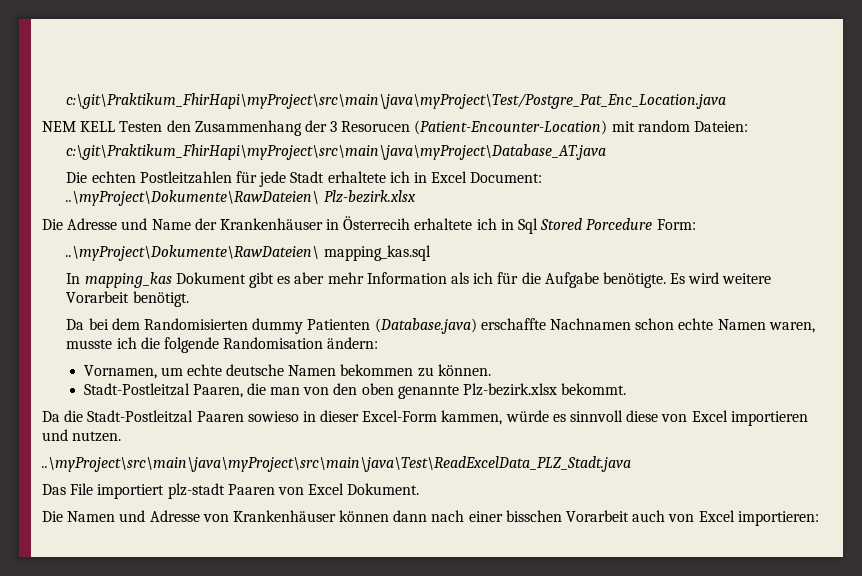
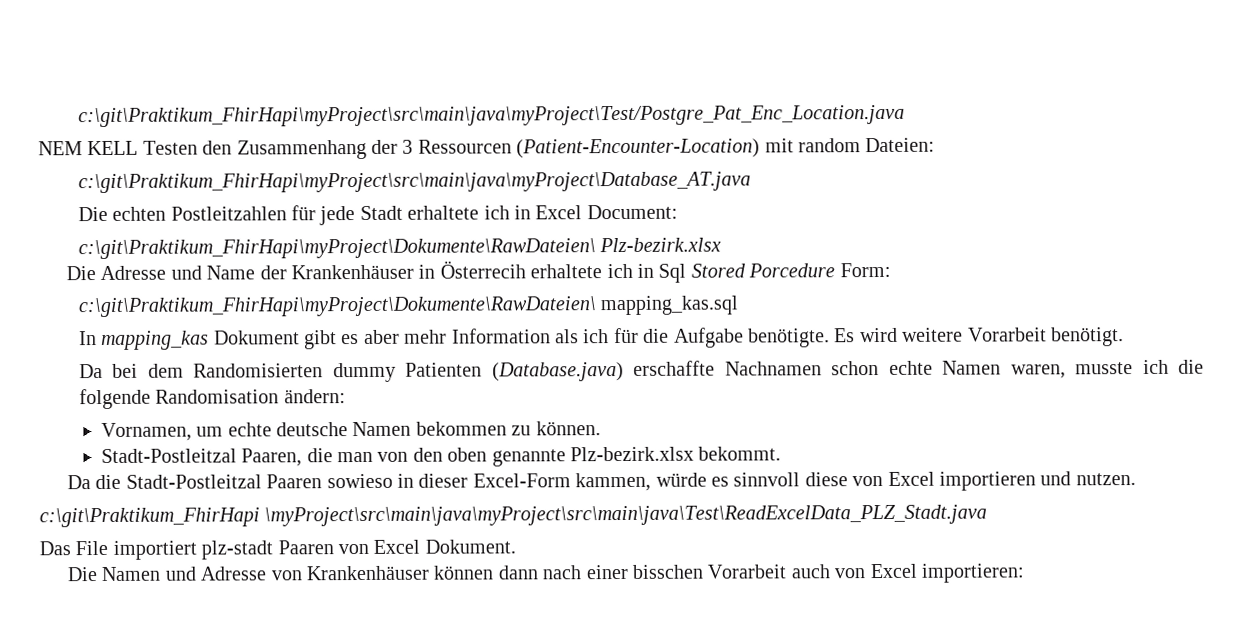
- NEM KELL Testen den Zusammenhang der 3 Resorucen (Patient-Encounter-Location) mit random Dateien:
+ NEM KELL Testen den Zusammenhang der 3 Ressourcen (Patient-Encounter-Location) mit random Dateien:
- ..\myProject\Dokumente\RawDateien\ Plz-bezirk.xlsx
+ c:\git\Praktikum_FhirHapi\myProject\Dokumente\RawDateien\ Plz-bezirk.xlsx
- ..\myProject\Dokumente\RawDateien\ mapping_kas.sql
+ c:\git\Praktikum_FhirHapi\myProject\Dokumente\RawDateien\ mapping_kas.sql
- ..\myProject\src\main\java\myProject\src\main\java\Test\ReadExcelData_PLZ_Stadt.java
+ c:\git\Praktikum_FhirHapi \myProject\src\main\java\myProject\src\main\java\Test\ReadExcelData_PLZ_Stadt.java

